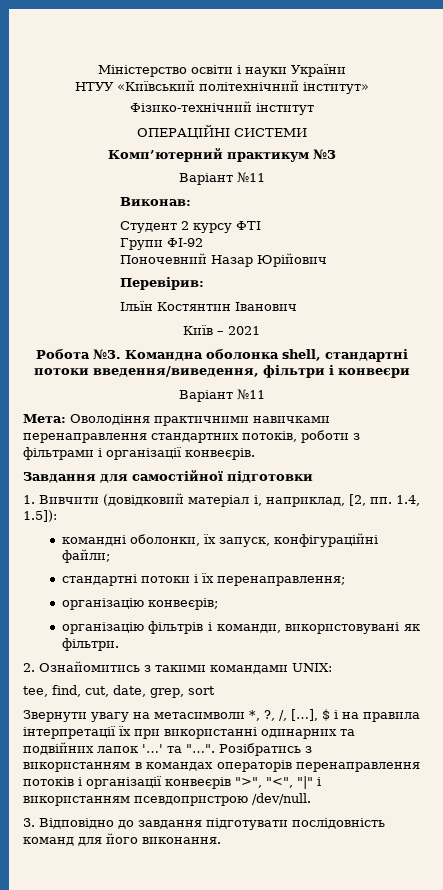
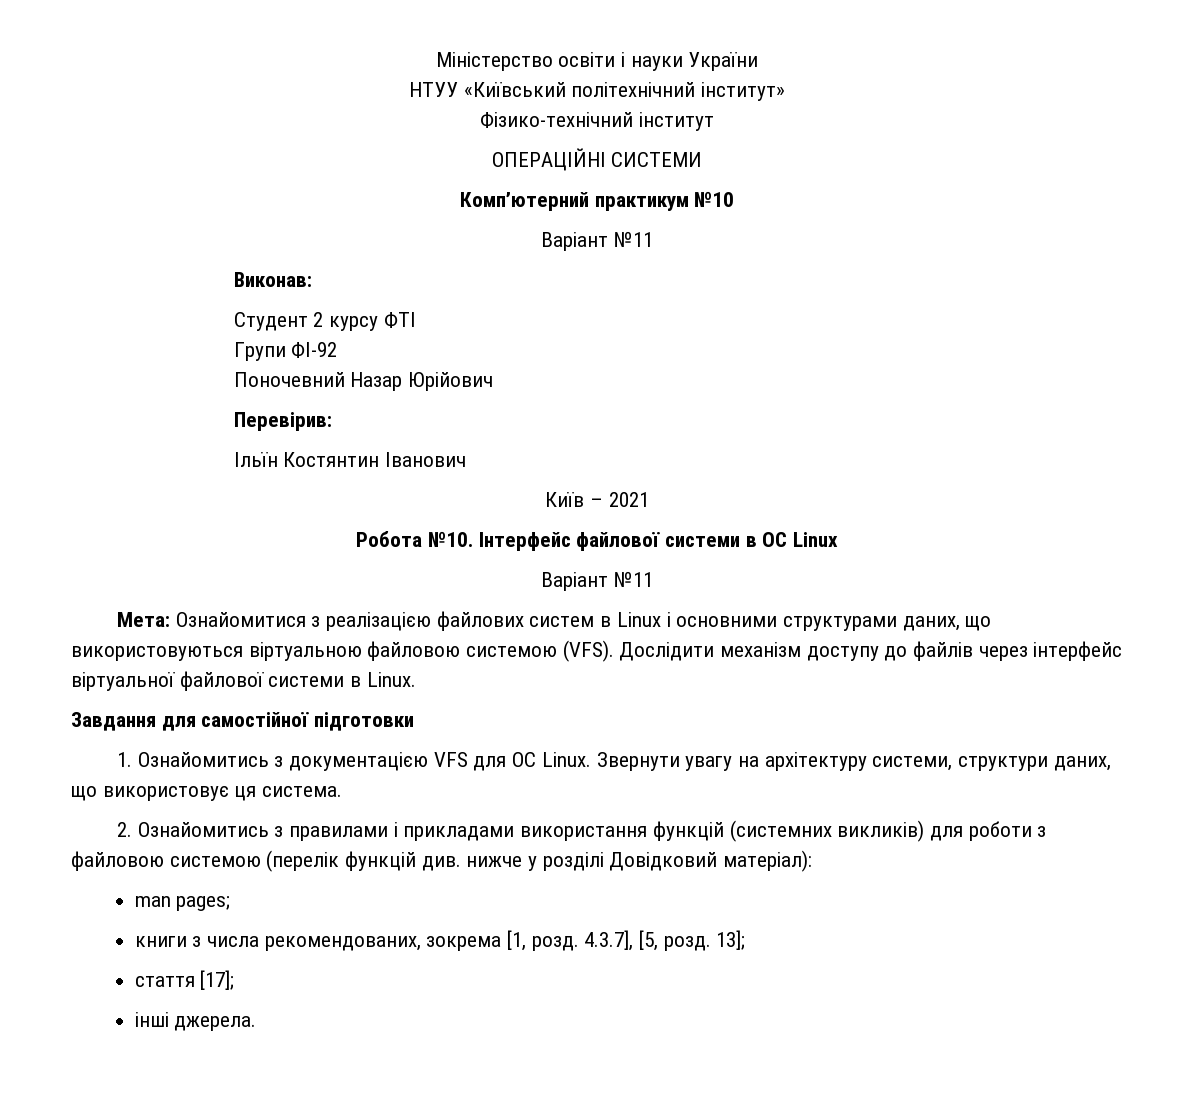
- Комп’ютерний практикум №3
+ Комп’ютерний практикум №10
- Робота №3. Командна оболонка shell, стандартні потоки введення/виведення, фільтри і конвеєри
+ Робота №10. Інтерфейс файлової системи в ОС Linux
  Варіант №11
- Мета: Оволодіння практичними навичками перенаправлення стандартних потоків, роботи з фільтрами і організації конвеєрів.
+ Мета: Ознайомитися з реалізацією файлових систем в Linux і основними структурами даних, що використовуються віртуальною файловою системою (VFS). Дослідити механізм доступу до файлів через інтерфейс віртуальної файлової системи в Linux.
- 1. Вивчити (довідковий матеріал і, наприклад, [2, пп. 1.4, 1.5]):
- командні оболонки, їх запуск, конфігураційні файли;
- стандартні потоки і їх перенаправлення;
- організацію конвеєрів;
- організацію фільтрів і команди, використовувані як фільтри.
- 2. Ознайомитись з такими командами UNIX:
- tee, find, cut, date, grep, sort
- Звернути увагу на метасимволи *, ?, /, […], $ і на правила інтерпретації їх при використанні одинарних та подвійних лапок '…' та "…". Розібратись з використанням в командах операторів перенаправлення потоків і організації конвеєрів ">", "<", "|" і використанням псевдопристрою /dev/null.
- 3. Відповідно до завдання підготувати послідовність команд для його виконання.
+ 1. Ознайомитись з документацією VFS для ОС Linux. Звернути увагу на архітектуру системи, структури даних, що використовує ця система.
+ 2. Ознайомитись з правилами і прикладами використання функцій (системних викликів) для роботи з файловою системою (перелік функцій див. нижче у розділі Довідковий матеріал):
+ man pages;
+ книги з числа рекомендованих, зокрема [1, розд. 4.3.7], [5, розд. 13];
+ стаття [17];
+ інші джерела.

